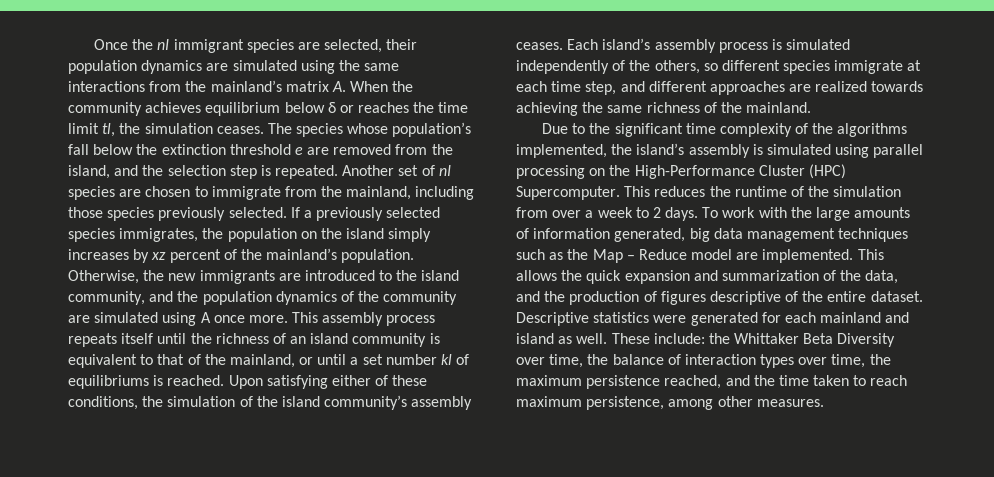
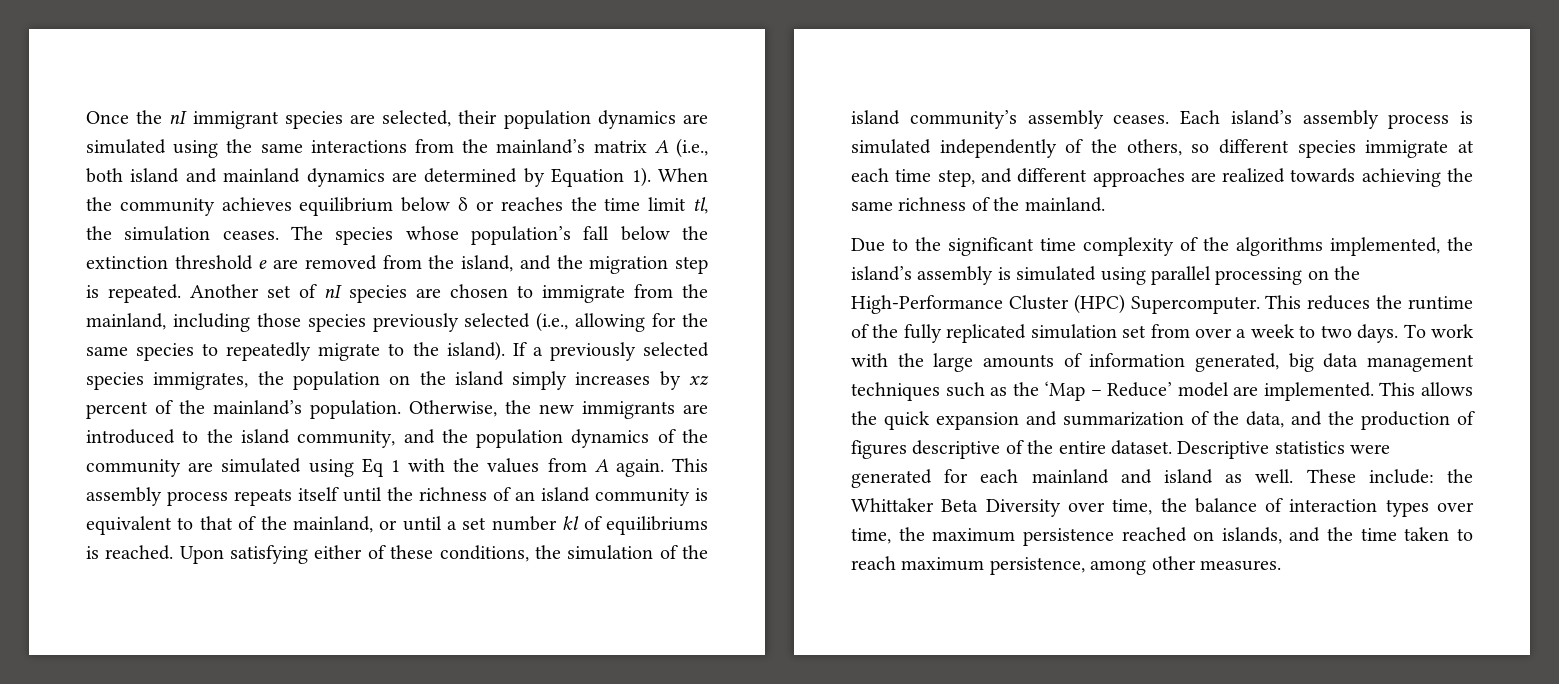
- Once the nI immigrant species are selected, their population dynamics are simulated using the same interactions from the mainland’s matrix A. When the community achieves equilibrium below δ or reaches the time limit tl, the simulation ceases.
+ Once the nI immigrant species are selected, their population dynamics are simulated using the same interactions from the mainland’s matrix A (i.e., both island and mainland dynamics are determined by Equation 1). When the community achieves equilibrium below δ or reaches the time limit tl, the simulation ceases.
- The species whose population’s fall below the extinction threshold e are removed from the island, and the selection step is repeated.
+ The species whose population’s fall below the extinction threshold e are removed from the island, and the migration step is repeated.
- Another set of nI species are chosen to immigrate from the mainland, including those species previously selected.
+ Another set of nI species are chosen to immigrate from the mainland, including those species previously selected (i.e., allowing for the same species to repeatedly migrate to the island).
- Otherwise, the new immigrants are introduced to the island community, and the population dynamics of the community are simulated using A once more.
+ Otherwise, the new immigrants are introduced to the island community, and the population dynamics of the community are simulated using Eq 1 with the values from A again.
- This reduces the runtime of the simulation from over a week to 2 days.
+ This reduces the runtime of the fully replicated simulation set from over a week to two days.
- To work with the large amounts of information generated, big data management techniques such as the Map – Reduce model are implemented.
+ To work with the large amounts of information generated, big data management techniques such as the ‘Map – Reduce’ model are implemented.
- These include: the Whittaker Beta Diversity over time, the balance of interaction types over time, the maximum persistence reached, and the time taken to reach maximum persistence, among other measures.
+ These include: the Whittaker Beta Diversity over time, the balance of interaction types over time, the maximum persistence reached on islands, and the time taken to reach maximum persistence, among other measures.

